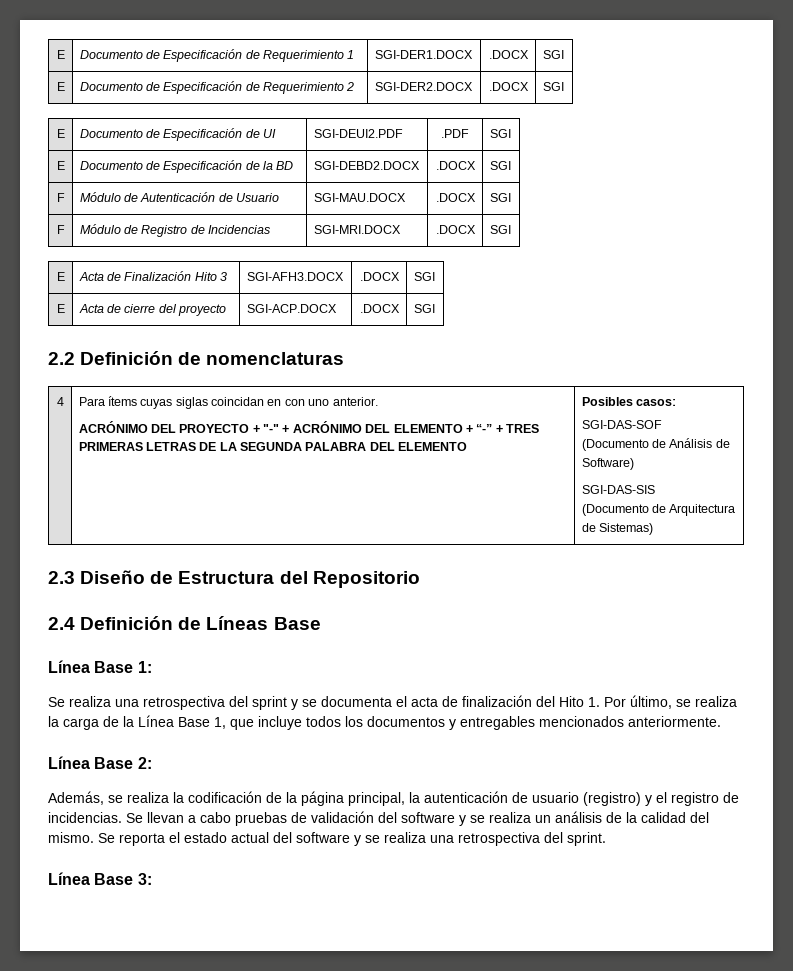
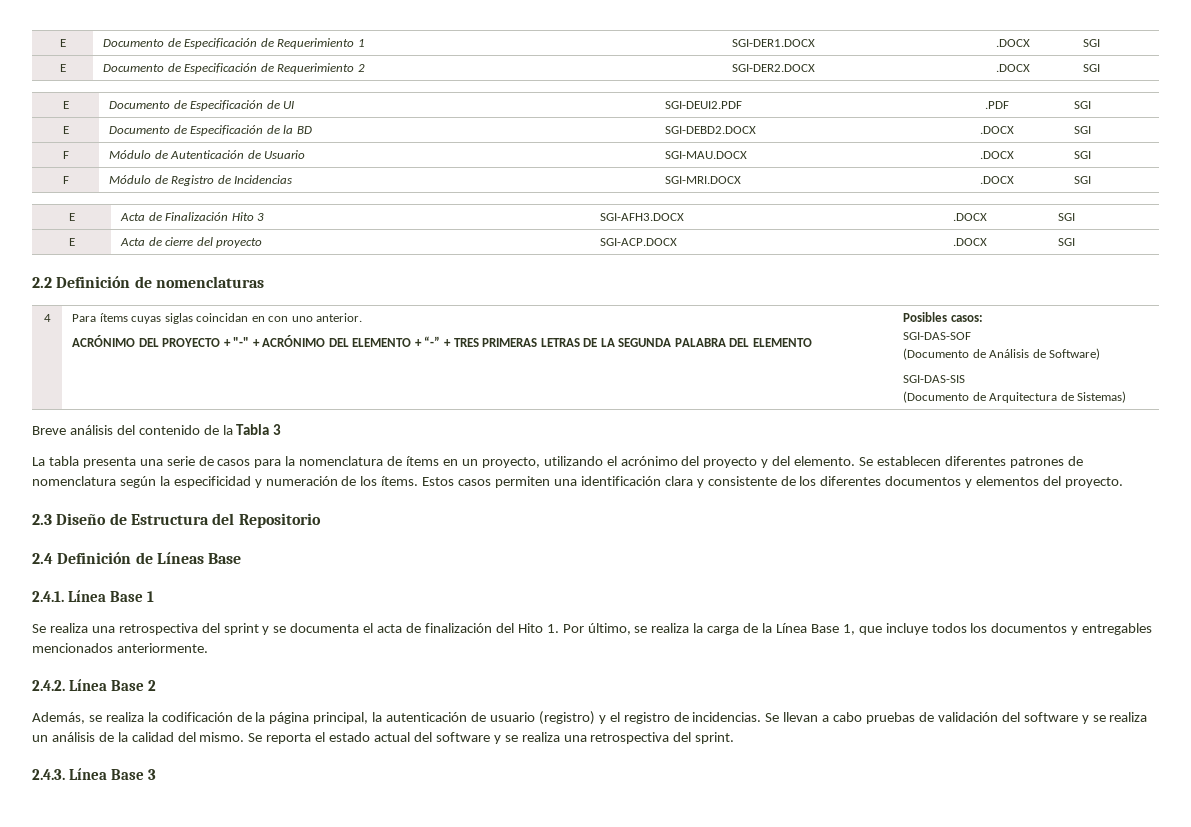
+ Breve análisis del contenido de la Tabla 3
+ La tabla presenta una serie de casos para la nomenclatura de ítems en un proyecto, utilizando el acrónimo del proyecto y del elemento. Se establecen diferentes patrones de nomenclatura según la especificidad y numeración de los ítems. Estos casos permiten una identificación clara y consistente de los diferentes documentos y elementos del proyecto.
- Línea Base 1:
+ 2.4.1. Línea Base 1
- Línea Base 2:
+ 2.4.2. Línea Base 2
- Línea Base 3:
+ 2.4.3. Línea Base 3

